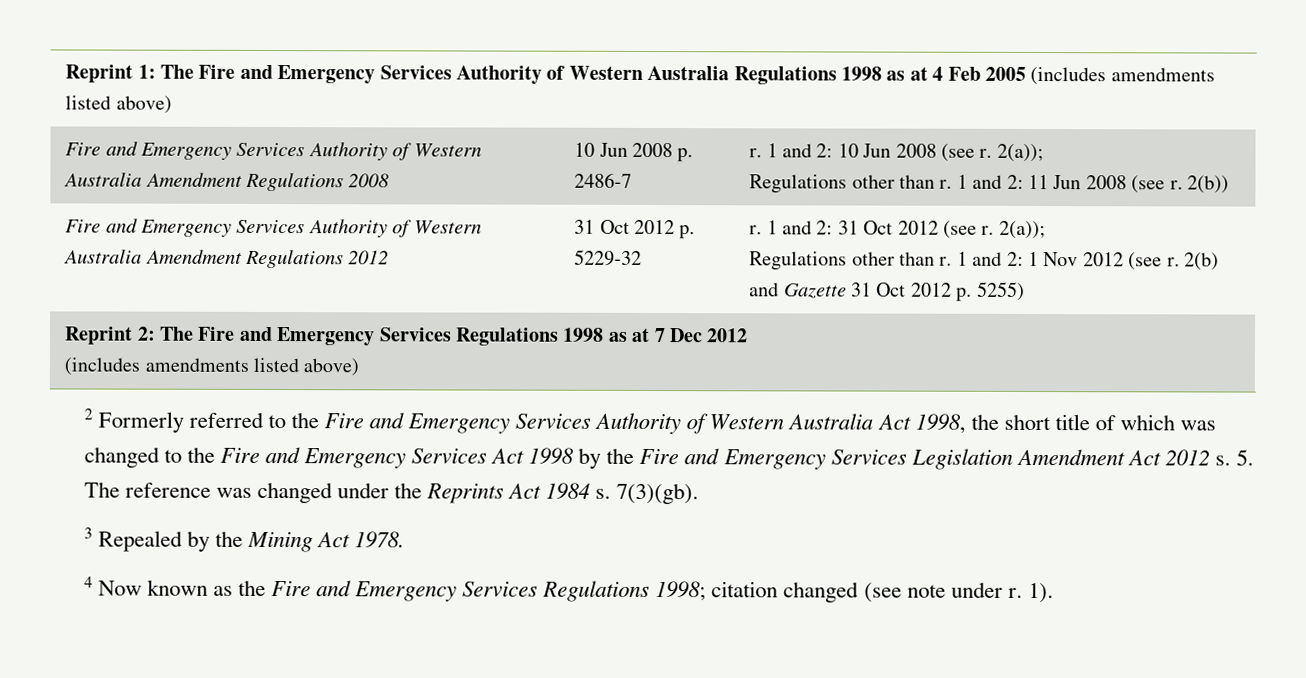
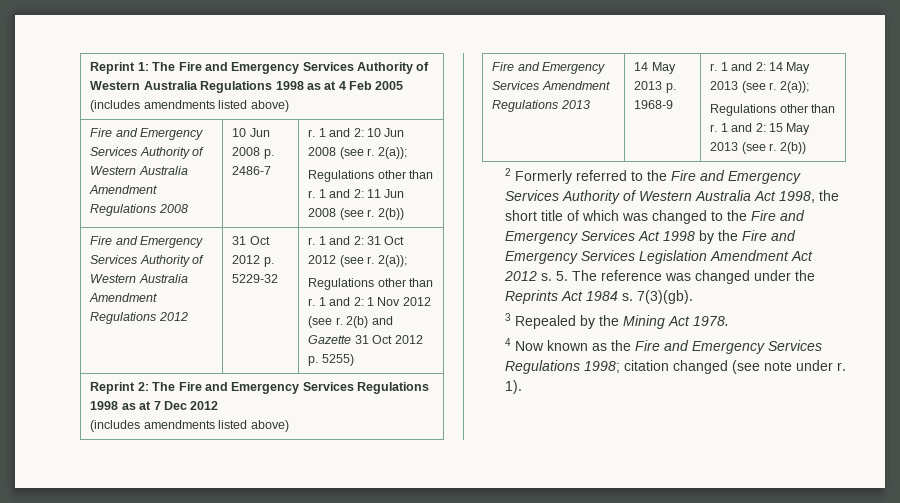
+ Fire and Emergency Services Amendment Regulations 2013 | 14 May 2013 p. 1968-9 | r. 1 and 2: 14 May 2013 (see r. 2(a));
+ Regulations other than r. 1 and 2: 15 May 2013 (see r. 2(b))

